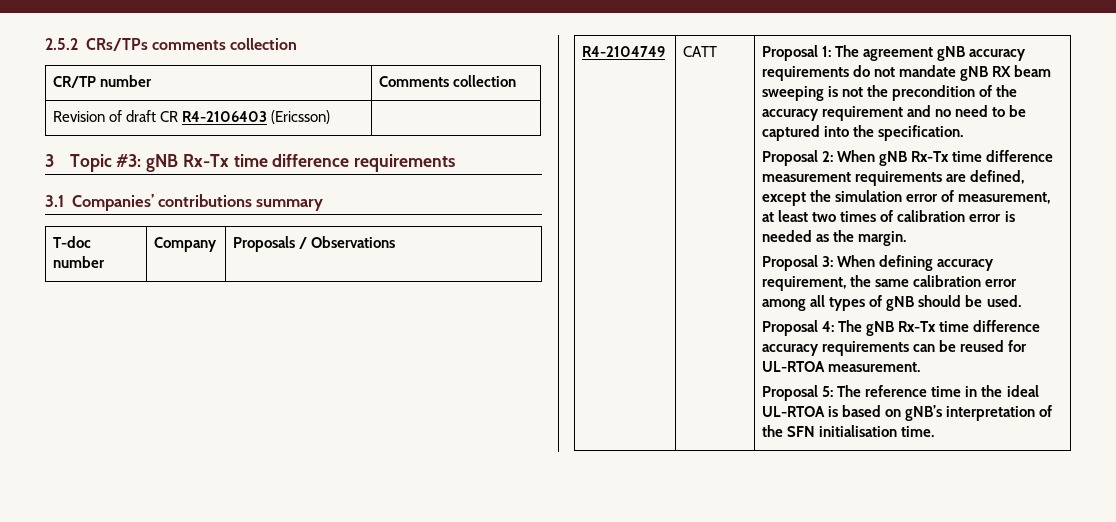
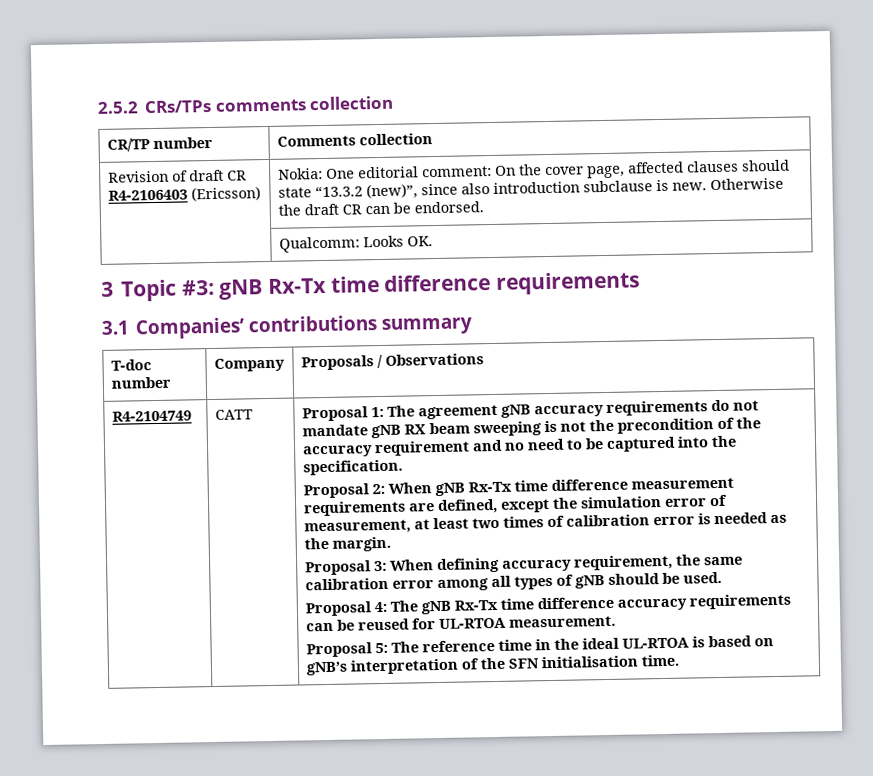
- Revision of draft CR R4-2106403 (Ericsson) |
+ Revision of draft CR R4-2106403 (Ericsson) | Nokia: One editorial comment: On the cover page, affected clauses should state “13.3.2 (new)”, since also introduction subclause is new. Otherwise the draft CR can be endorsed.
+ | Qualcomm: Looks OK.

